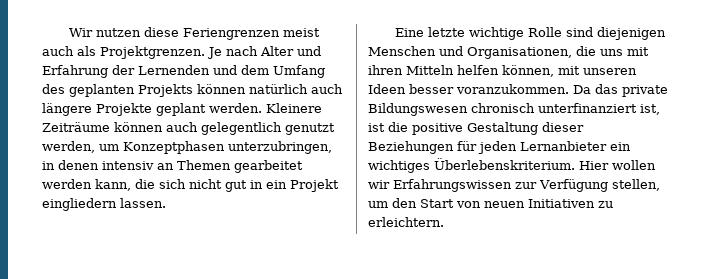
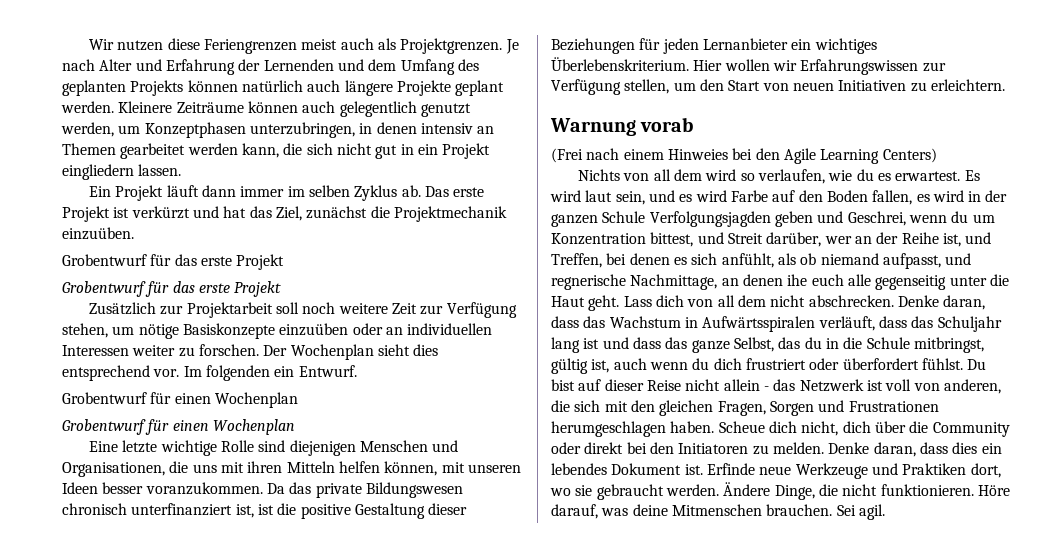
+ Ein Projekt läuft dann immer im selben Zyklus ab. Das erste Projekt ist verkürzt und hat das Ziel, zunächst die Projektmechanik einzuüben.
+ Grobentwurf für das erste Projekt
+ Grobentwurf für das erste Projekt
+ Zusätzlich zur Projektarbeit soll noch weitere Zeit zur Verfügung stehen, um nötige Basiskonzepte einzuüben oder an individuellen Interessen weiter zu forschen. Der Wochenplan sieht dies entsprechend vor. Im folgenden ein Entwurf.
+ Grobentwurf für einen Wochenplan
+ Grobentwurf für einen Wochenplan
+ Warnung vorab
+ (Frei nach einem Hinweies bei den Agile Learning Centers)
+ Nichts von all dem wird so verlaufen, wie du es erwartest. Es wird laut sein, und es wird Farbe auf den Boden fallen, es wird in der ganzen Schule Verfolgungsjagden geben und Geschrei, wenn du um Konzentration bittest, und Streit darüber, wer an der Reihe ist, und Treffen, bei denen es sich anfühlt, als ob niemand aufpasst, und regnerische Nachmittage, an denen ihe euch alle gegenseitig unter die Haut geht. Lass dich von all dem nicht abschrecken. Denke daran, dass das Wachstum in Aufwärtsspiralen verläuft, dass das Schuljahr lang ist und dass das ganze Selbst, das du in die Schule mitbringst, gültig ist, auch wenn du dich frustriert oder überfordert fühlst. Du bist auf dieser Reise nicht allein - das Netzwerk ist voll von anderen, die sich mit den gleichen Fragen, Sorgen und Frustrationen herumgeschlagen haben. Scheue dich nicht, dich über die Community oder direkt bei den Initiatoren zu melden. Denke daran, dass dies ein lebendes Dokument ist. Erfinde neue Werkzeuge und Praktiken dort, wo sie gebraucht werden. Ändere Dinge, die nicht funktionieren. Höre darauf, was deine Mitmenschen brauchen. Sei agil.

